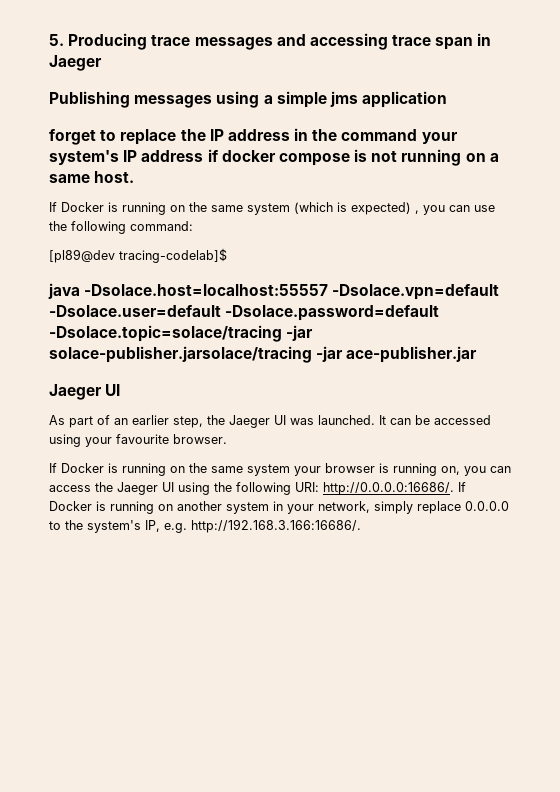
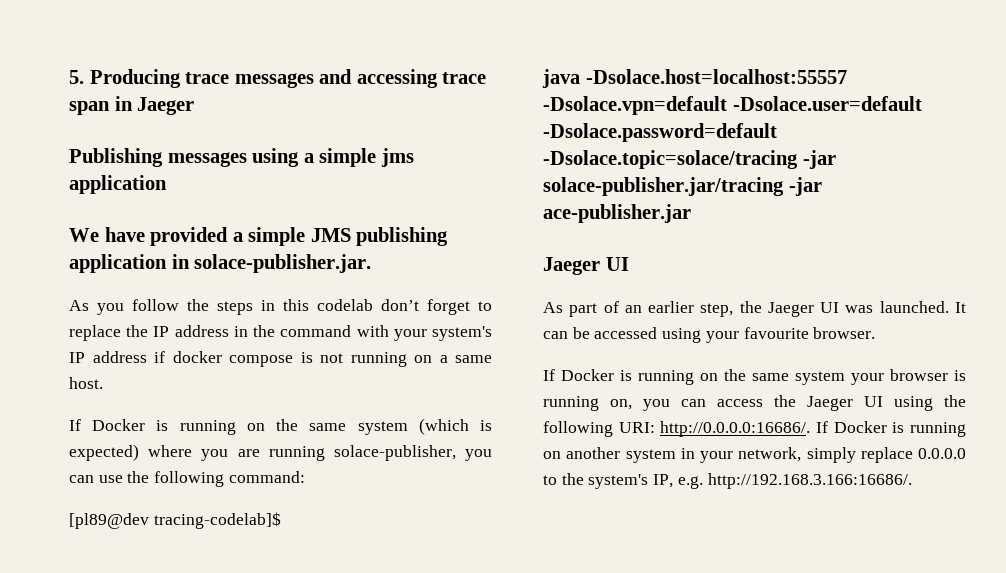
- forget to replace the IP address in the command your system's IP address if docker compose is not running on a same host.
+ We have provided a simple JMS publishing application in solace-publisher.jar.
+ As you follow the steps in this codelab don’t forget to replace the IP address in the command with your system's IP address if docker compose is not running on a same host.
- If Docker is running on the same system (which is expected) , you can use the following command:
+ If Docker is running on the same system (which is expected) where you are running solace-publisher, you can use the following command:
- java -Dsolace.host=localhost:55557 -Dsolace.vpn=default -Dsolace.user=default -Dsolace.password=default -Dsolace.topic=solace/tracing -jar solace-publisher.jarsolace/tracing -jar ace-publisher.jar
+ java -Dsolace.host=localhost:55557 -Dsolace.vpn=default -Dsolace.user=default -Dsolace.password=default -Dsolace.topic=solace/tracing -jar solace-publisher.jar/tracing -jar ace-publisher.jar

